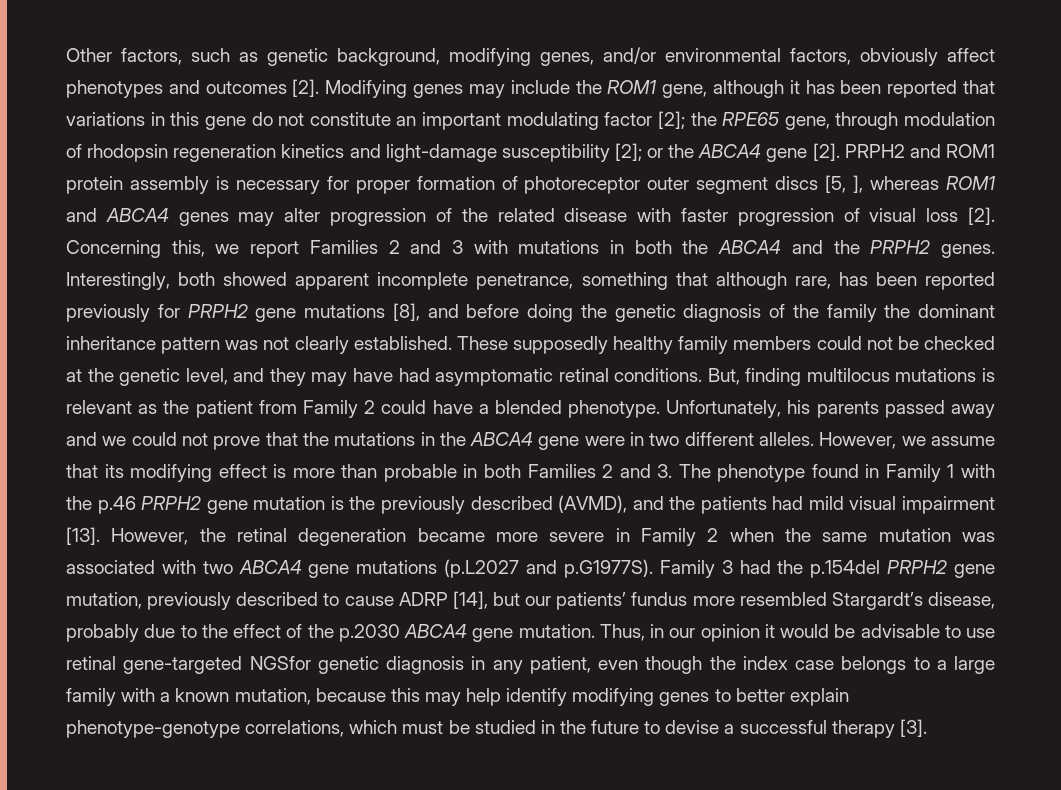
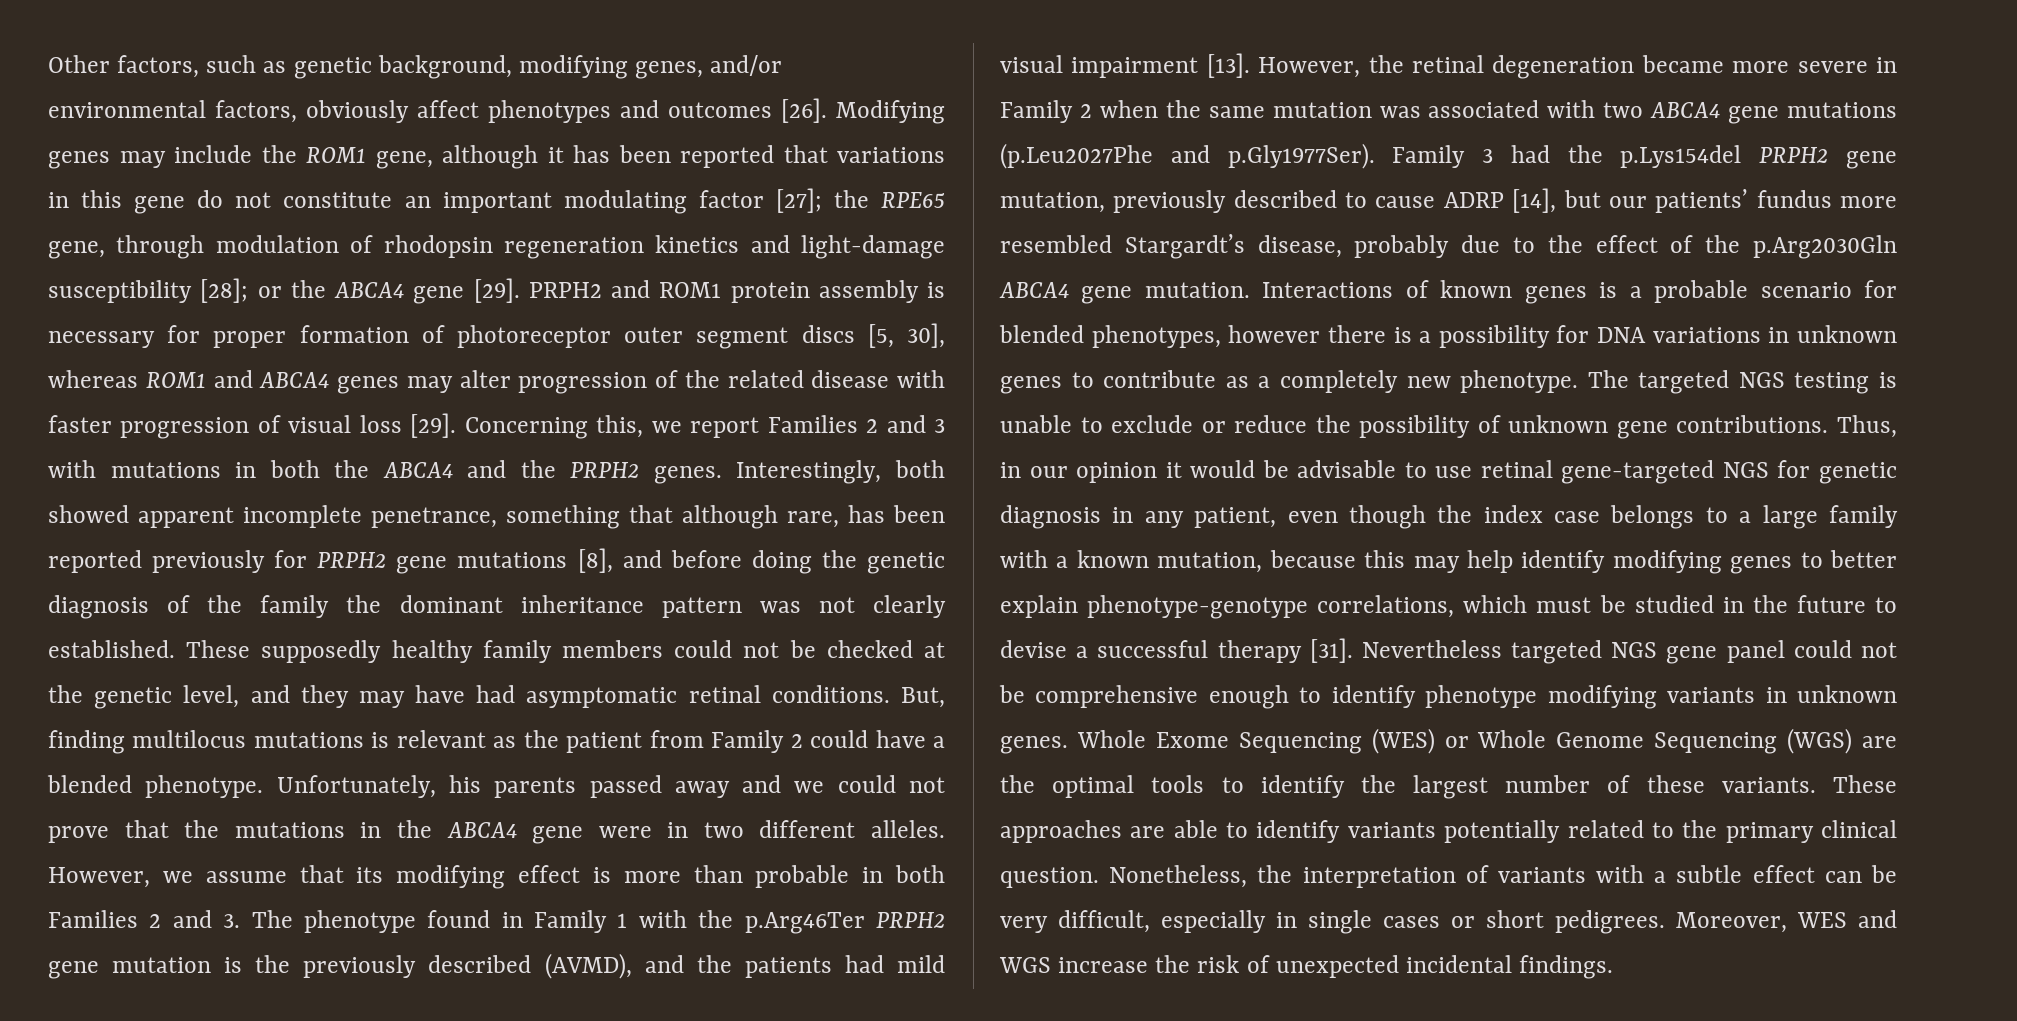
- Other factors, such as genetic background, modifying genes, and/or environmental factors, obviously affect phenotypes and outcomes [2].
+ Other factors, such as genetic background, modifying genes, and/or environmental factors, obviously affect phenotypes and outcomes [26].
- Modifying genes may include the ROM1 gene, although it has been reported that variations in this gene do not constitute an important modulating factor [2]; the RPE65 gene, through modulation of rhodopsin regeneration kinetics and light-damage susceptibility [2]; or the ABCA4 gene [2].
+ Modifying genes may include the ROM1 gene, although it has been reported that variations in this gene do not constitute an important modulating factor [27]; the RPE65 gene, through modulation of rhodopsin regeneration kinetics and light-damage susceptibility [28]; or the ABCA4 gene [29].
- PRPH2 and ROM1 protein assembly is necessary for proper formation of photoreceptor outer segment discs [5, ], whereas ROM1 and ABCA4 genes may alter progression of the related disease with faster progression of visual loss [2].
+ PRPH2 and ROM1 protein assembly is necessary for proper formation of photoreceptor outer segment discs [5, 30], whereas ROM1 and ABCA4 genes may alter progression of the related disease with faster progression of visual loss [29].
- However, we assume that its modifying effect is more than probable in both Families 2 and 3. The phenotype found in Family 1 with the p.46 PRPH2 gene mutation is the previously described (AVMD), and the patients had mild visual impairment [13].
+ However, we assume that its modifying effect is more than probable in both Families 2 and 3. The phenotype found in Family 1 with the p.Arg46Ter PRPH2 gene mutation is the previously described (AVMD), and the patients had mild visual impairment [13].
- However, the retinal degeneration became more severe in Family 2 when the same mutation was associated with two ABCA4 gene mutations (p.L2027 and p.G1977S). Family 3 had the p.154del PRPH2 gene mutation, previously described to cause ADRP [14], but our patients’ fundus more resembled Stargardt’s disease, probably due to the effect of the p.2030 ABCA4 gene mutation.
+ However, the retinal degeneration became more severe in Family 2 when the same mutation was associated with two ABCA4 gene mutations (p.Leu2027Phe and p.Gly1977Ser). Family 3 had the p.Lys154del PRPH2 gene mutation, previously described to cause ADRP [14], but our patients’ fundus more resembled Stargardt’s disease, probably due to the effect of the p.Arg2030Gln ABCA4 gene mutation.
+ Interactions of known genes is a probable scenario for blended phenotypes, however there is a possibility for DNA variations in unknown genes to contribute as a completely new phenotype. The targeted NGS testing is unable to exclude or reduce the possibility of unknown gene contributions.
- Thus, in our opinion it would be advisable to use retinal gene-targeted NGSfor genetic diagnosis in any patient, even though the index case belongs to a large family with a known mutation, because this may help identify modifying genes to better explain phenotype-genotype correlations, which must be studied in the future to devise a successful therapy [3].
+ Thus, in our opinion it would be advisable to use retinal gene-targeted NGS for genetic diagnosis in any patient, even though the index case belongs to a large family with a known mutation, because this may help identify modifying genes to better explain phenotype-genotype correlations, which must be studied in the future to devise a successful therapy [31]. Nevertheless targeted NGS gene panel could not be comprehensive enough to identify phenotype modifying variants in unknown genes. Whole Exome Sequencing (WES) or Whole Genome Sequencing (WGS) are the optimal tools to identify the largest number of these variants. These approaches are able to identify variants potentially related to the primary clinical question. Nonetheless, the interpretation of variants with a subtle effect can be very difficult, especially in single cases or short pedigrees. Moreover, WES and WGS increase the risk of unexpected incidental findings.

